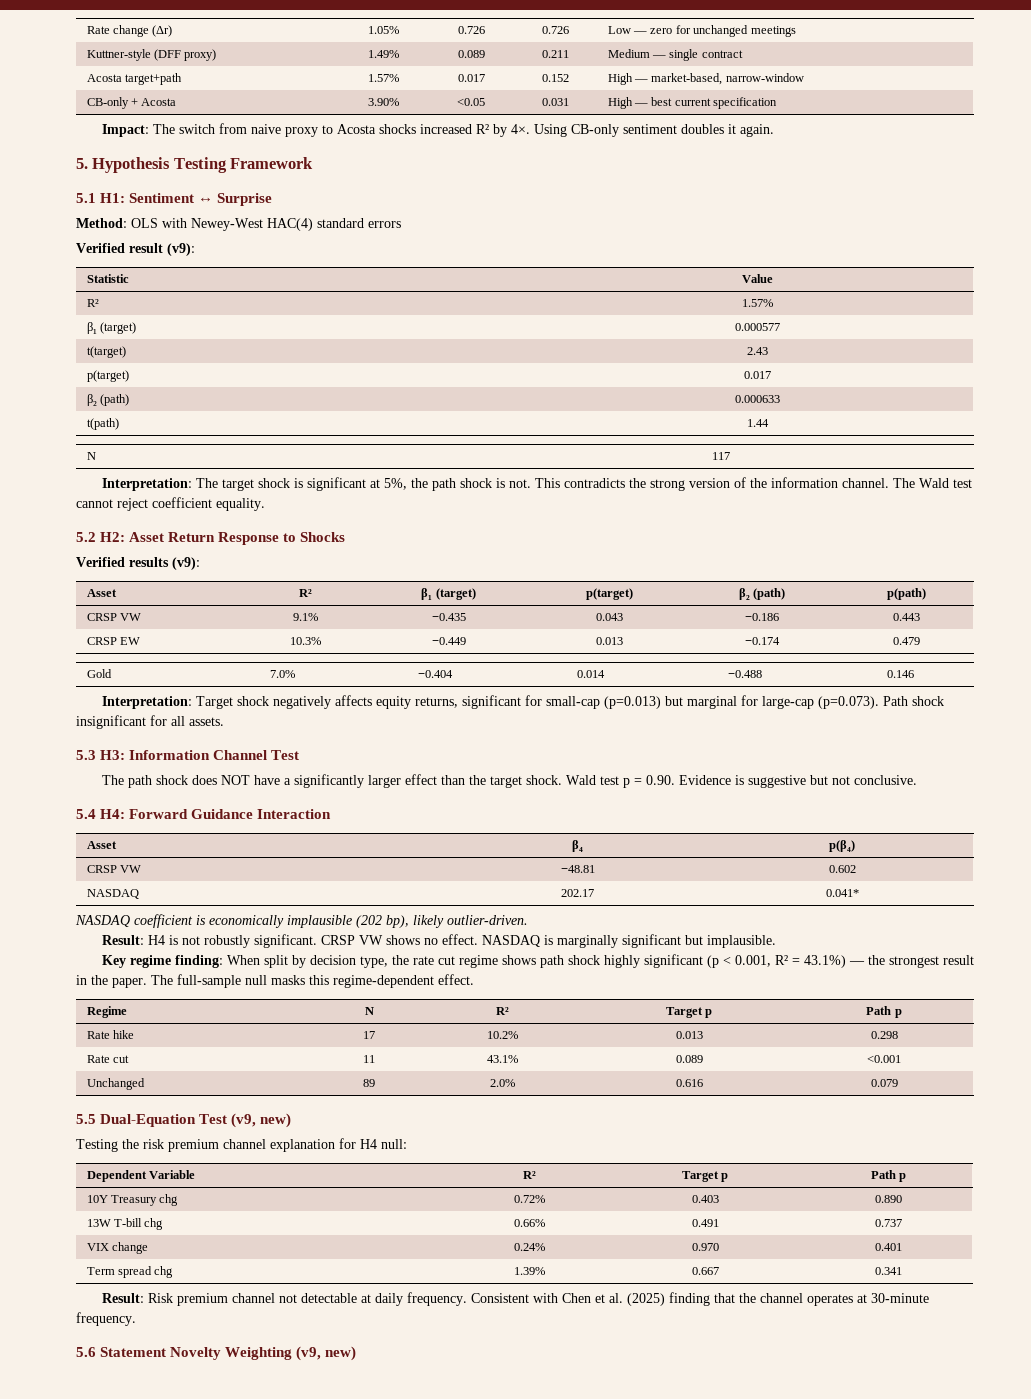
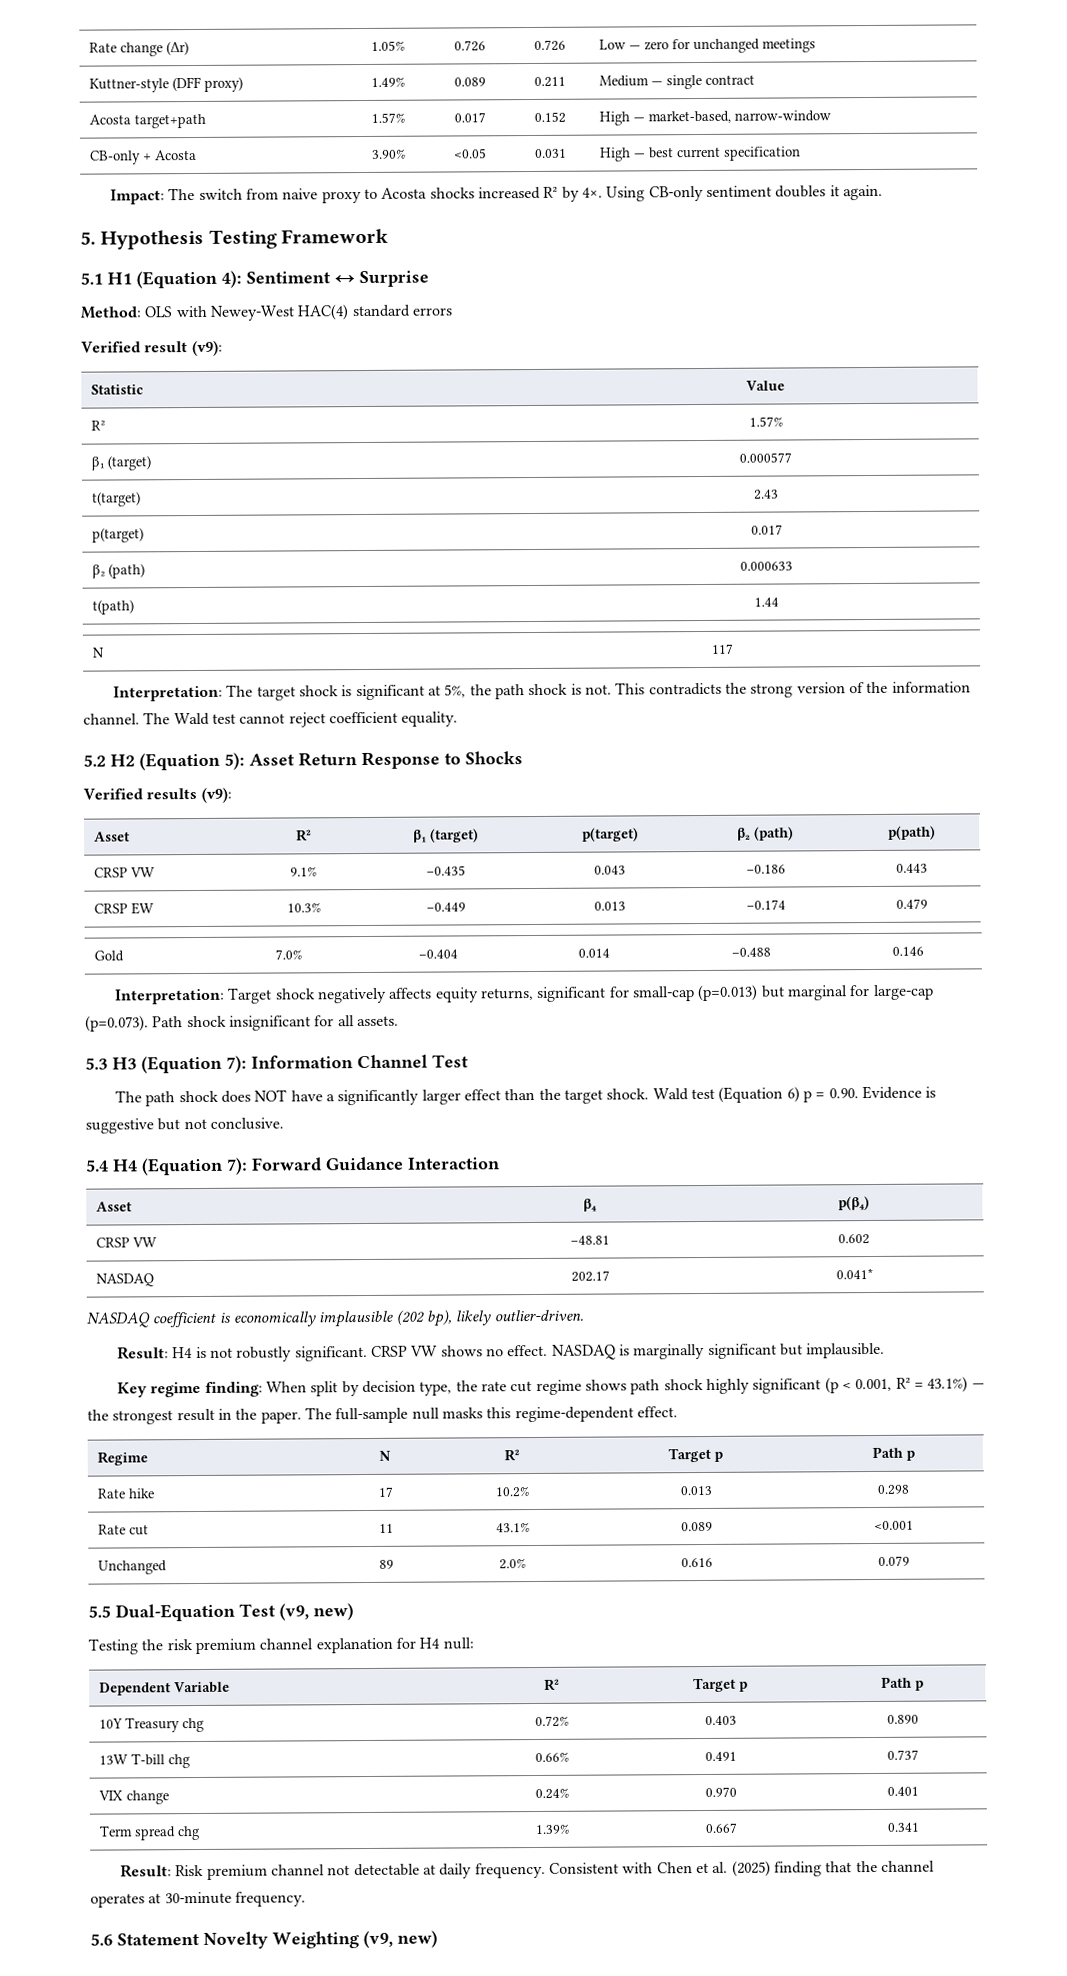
- 5.1 H1: Sentiment ↔ Surprise
+ 5.1 H1 (Equation 4): Sentiment ↔ Surprise
- 5.2 H2: Asset Return Response to Shocks
+ 5.2 H2 (Equation 5): Asset Return Response to Shocks
- 5.3 H3: Information Channel Test
+ 5.3 H3 (Equation 7): Information Channel Test
- Wald test p = 0.90. Evidence is suggestive but not conclusive.
+ Wald test (Equation 6) p = 0.90. Evidence is suggestive but not conclusive.
- 5.4 H4: Forward Guidance Interaction
+ 5.4 H4 (Equation 7): Forward Guidance Interaction

